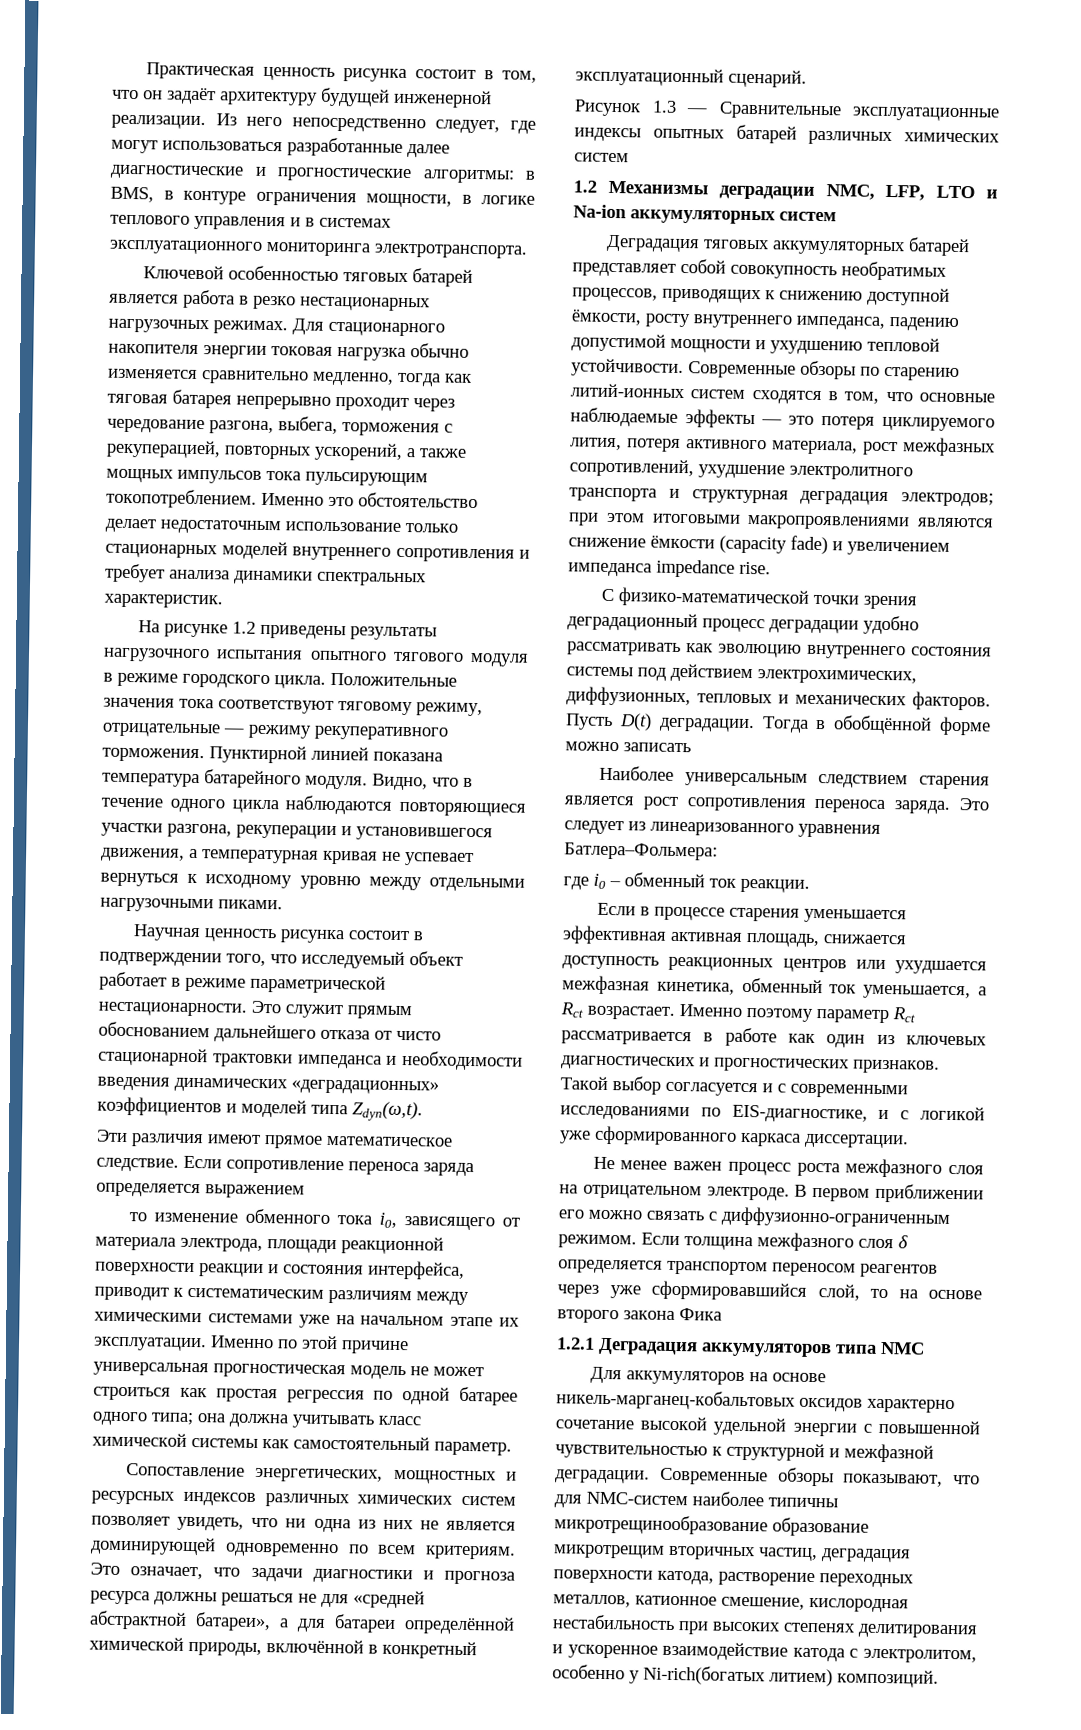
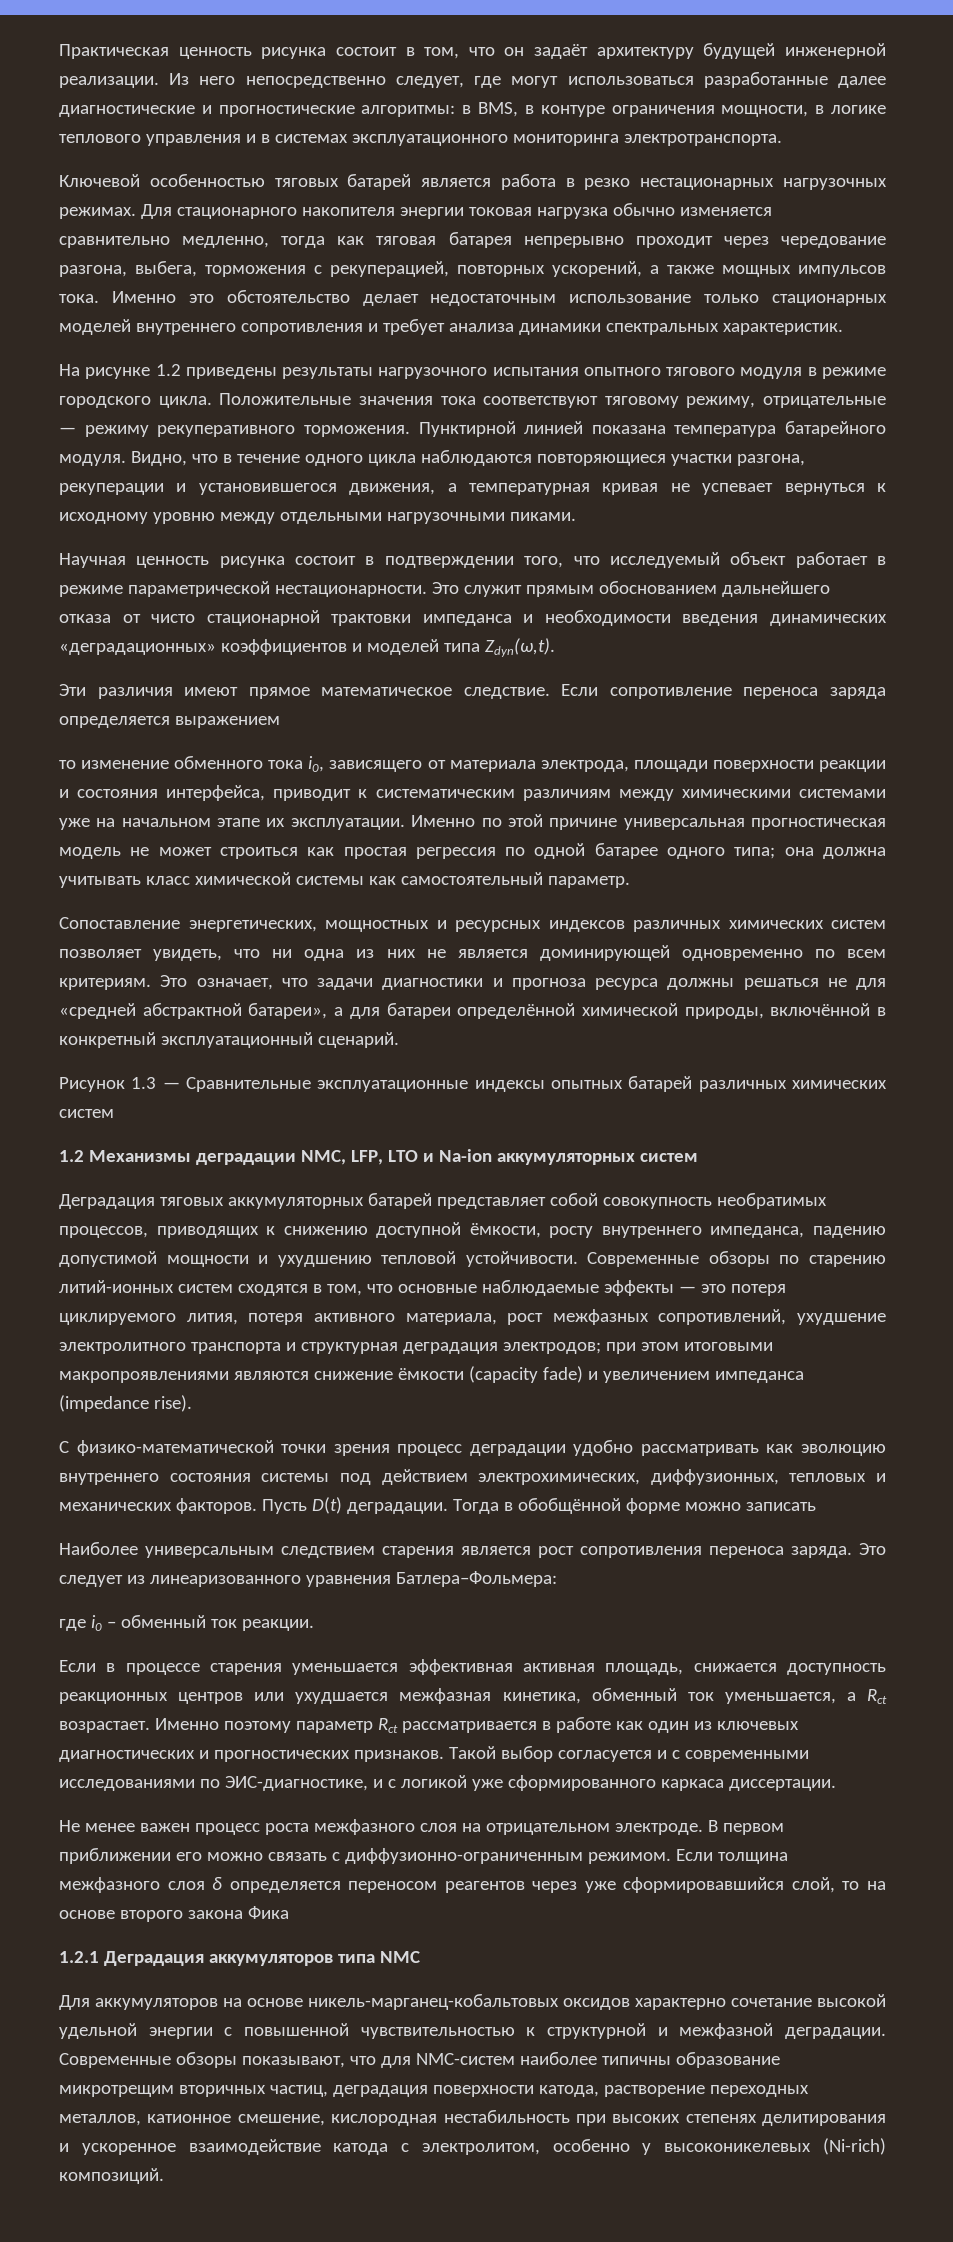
- Для стационарного накопителя энергии токовая нагрузка обычно изменяется сравнительно медленно, тогда как тяговая батарея непрерывно проходит через чередование разгона, выбега, торможения с рекуперацией, повторных ускорений, а также мощных импульсов тока пульсирующим токопотреблением.
+ Для стационарного накопителя энергии токовая нагрузка обычно изменяется сравнительно медленно, тогда как тяговая батарея непрерывно проходит через чередование разгона, выбега, торможения с рекуперацией, повторных ускорений, а также мощных импульсов тока.
- то изменение обменного тока i0, зависящего от материала электрода, площади реакционной поверхности реакции и состояния интерфейса, приводит к систематическим различиям между химическими системами уже на начальном этапе их эксплуатации.
+ то изменение обменного тока i0, зависящего от материала электрода, площади поверхности реакции и состояния интерфейса, приводит к систематическим различиям между химическими системами уже на начальном этапе их эксплуатации.
- Современные обзоры по старению литий-ионных систем сходятся в том, что основные наблюдаемые эффекты — это потеря циклируемого лития, потеря активного материала, рост межфазных сопротивлений, ухудшение электролитного транспорта и структурная деградация электродов; при этом итоговыми макропроявлениями являются снижение ёмкости (capacity fade) и увеличением импеданса impedance rise.
+ Современные обзоры по старению литий-ионных систем сходятся в том, что основные наблюдаемые эффекты — это потеря циклируемого лития, потеря активного материала, рост межфазных сопротивлений, ухудшение электролитного транспорта и структурная деградация электродов; при этом итоговыми макропроявлениями являются снижение ёмкости (capacity fade) и увеличением импеданса (impedance rise).
- С физико-математической точки зрения деградационный процесс деградации удобно рассматривать как эволюцию внутреннего состояния системы под действием электрохимических, диффузионных, тепловых и механических факторов.
+ С физико-математической точки зрения процесс деградации удобно рассматривать как эволюцию внутреннего состояния системы под действием электрохимических, диффузионных, тепловых и механических факторов.
- Такой выбор согласуется и с современными исследованиями по EIS-диагностике, и с логикой уже сформированного каркаса диссертации.
+ Такой выбор согласуется и с современными исследованиями по ЭИС-диагностике, и с логикой уже сформированного каркаса диссертации.
- Если толщина межфазного слоя δ определяется транспортом переносом реагентов через уже сформировавшийся слой, то на основе второго закона Фика
+ Если толщина межфазного слоя δ определяется переносом реагентов через уже сформировавшийся слой, то на основе второго закона Фика
- Современные обзоры показывают, что для NMC-систем наиболее типичны микротрещинообразование образование микротрещим вторичных частиц, деградация поверхности катода, растворение переходных металлов, катионное смешение, кислородная нестабильность при высоких степенях делитирования и ускоренное взаимодействие катода с электролитом, особенно у Ni-rich(богатых литием) композиций.
+ Современные обзоры показывают, что для NMC-систем наиболее типичны образование микротрещим вторичных частиц, деградация поверхности катода, растворение переходных металлов, катионное смешение, кислородная нестабильность при высоких степенях делитирования и ускоренное взаимодействие катода с электролитом, особенно у высоконикелевых (Ni-rich) композиций.

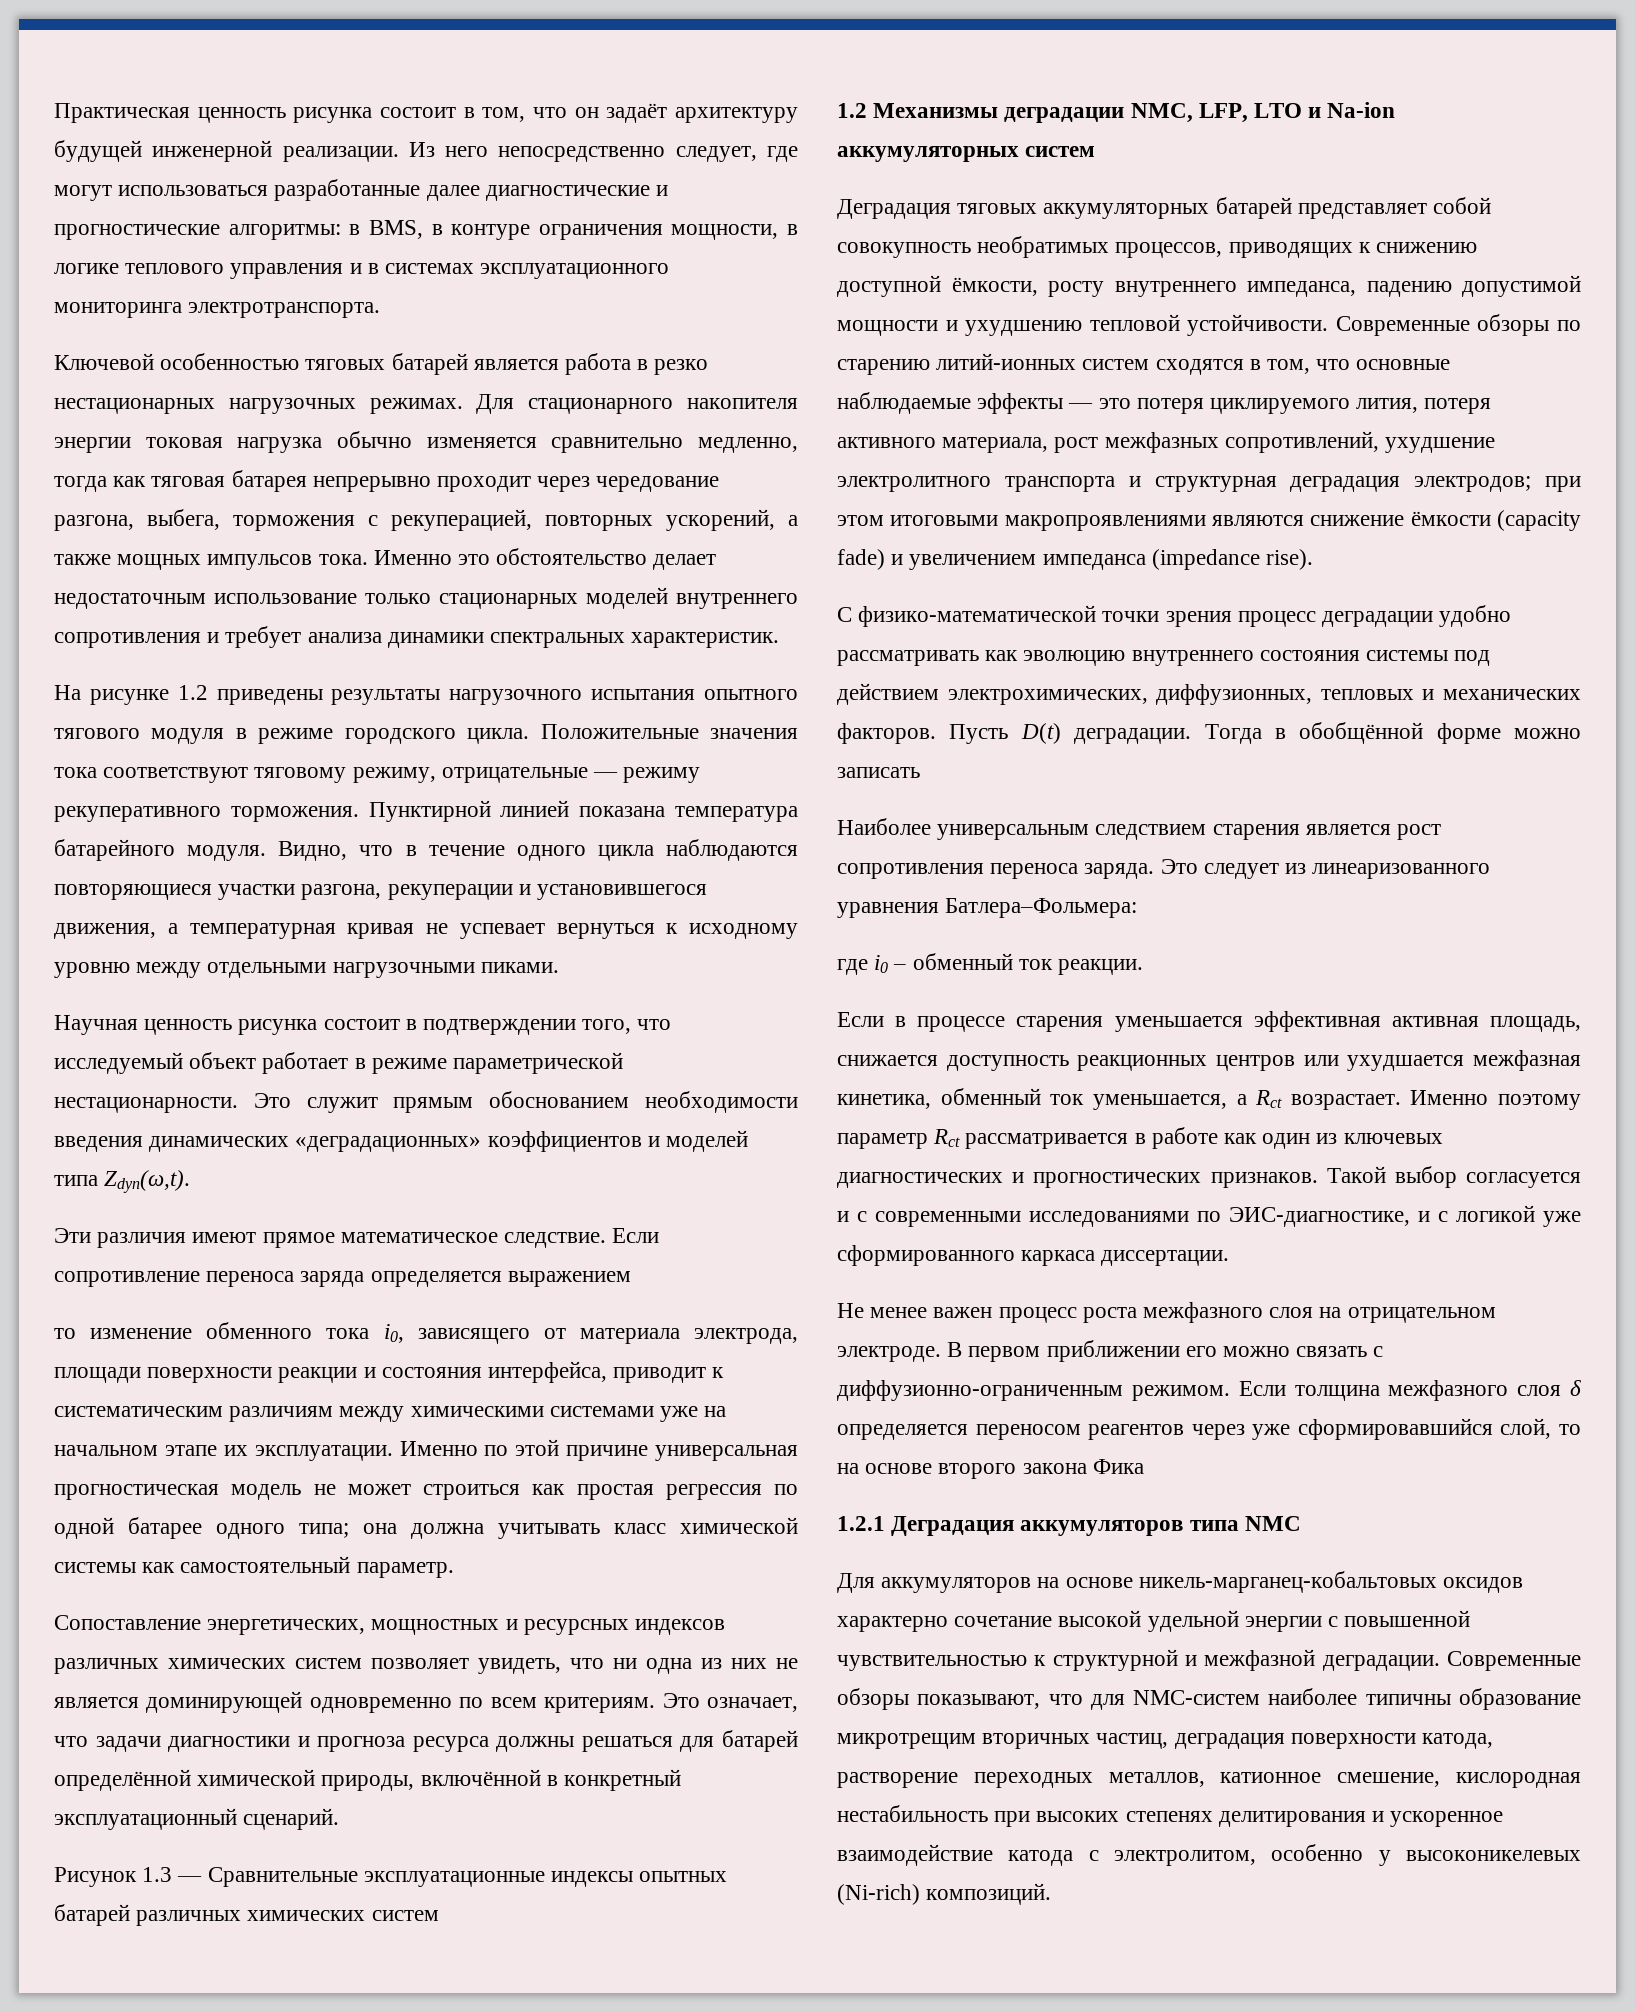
- Это служит прямым обоснованием дальнейшего отказа от чисто стационарной трактовки импеданса и необходимости введения динамических «деградационных» коэффициентов и моделей типа Zdyn(ω,t).
+ Это служит прямым обоснованием необходимости введения динамических «деградационных» коэффициентов и моделей типа Zdyn(ω,t).
- Это означает, что задачи диагностики и прогноза ресурса должны решаться не для «средней абстрактной батареи», а для батареи определённой химической природы, включённой в конкретный эксплуатационный сценарий.
+ Это означает, что задачи диагностики и прогноза ресурса должны решаться для батарей определённой химической природы, включённой в конкретный эксплуатационный сценарий.

